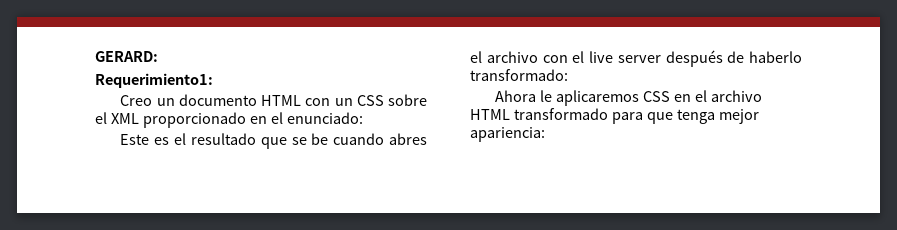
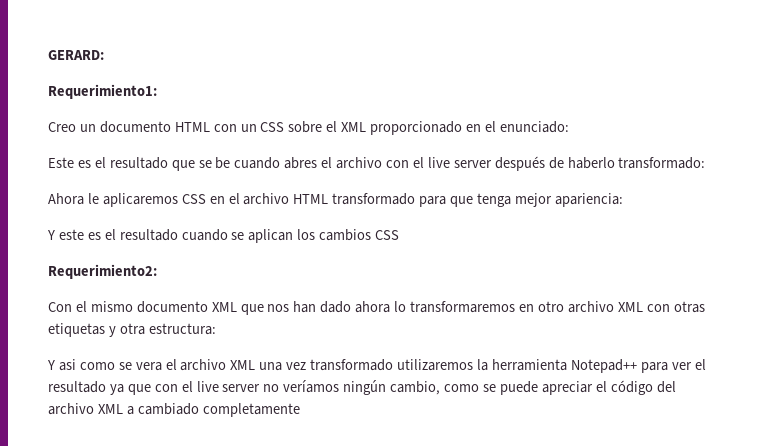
+ Y este es el resultado cuando se aplican los cambios CSS
+ Requerimiento2:
+ Con el mismo documento XML que nos han dado ahora lo transformaremos en otro archivo XML con otras etiquetas y otra estructura:
+ Y asi como se vera el archivo XML una vez transformado utilizaremos la herramienta Notepad++ para ver el resultado ya que con el live server no veríamos ningún cambio, como se puede apreciar el código del archivo XML a cambiado completamente

